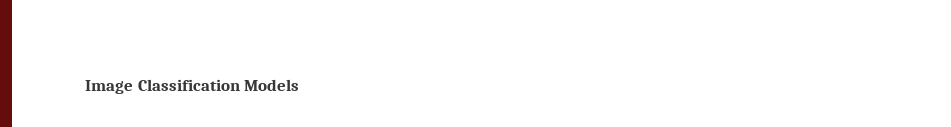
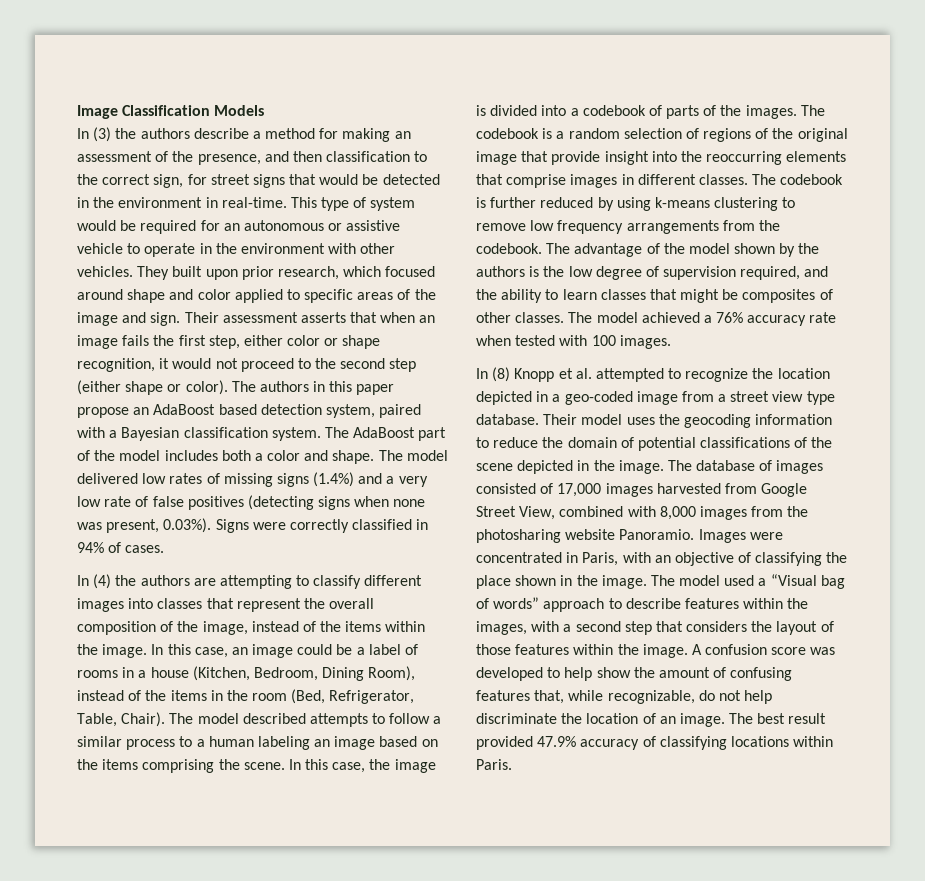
+ In (3) the authors describe a method for making an assessment of the presence, and then classification to the correct sign, for street signs that would be detected in the environment in real-time. This type of system would be required for an autonomous or assistive vehicle to operate in the environment with other vehicles. They built upon prior research, which focused around shape and color applied to specific areas of the image and sign. Their assessment asserts that when an image fails the first step, either color or shape recognition, it would not proceed to the second step (either shape or color). The authors in this paper propose an AdaBoost based detection system, paired with a Bayesian classification system. The AdaBoost part of the model includes both a color and shape. The model delivered low rates of missing signs (1.4%) and a very low rate of false positives (detecting signs when none was present, 0.03%). Signs were correctly classified in 94% of cases.
+ In (4) the authors are attempting to classify different images into classes that represent the overall composition of the image, instead of the items within the image. In this case, an image could be a label of rooms in a house (Kitchen, Bedroom, Dining Room), instead of the items in the room (Bed, Refrigerator, Table, Chair). The model described attempts to follow a similar process to a human labeling an image based on the items comprising the scene. In this case, the image is divided into a codebook of parts of the images. The codebook is a random selection of regions of the original image that provide insight into the reoccurring elements that comprise images in different classes. The codebook is further reduced by using k-means clustering to remove low frequency arrangements from the codebook. The advantage of the model shown by the authors is the low degree of supervision required, and the ability to learn classes that might be composites of other classes. The model achieved a 76% accuracy rate when tested with 100 images.
+ In (8) Knopp et al. attempted to recognize the location depicted in a geo-coded image from a street view type database. Their model uses the geocoding information to reduce the domain of potential classifications of the scene depicted in the image. The database of images consisted of 17,000 images harvested from Google Street View, combined with 8,000 images from the photosharing website Panoramio. Images were concentrated in Paris, with an objective of classifying the place shown in the image. The model used a “Visual bag of words” approach to describe features within the images, with a second step that considers the layout of those features within the image. A confusion score was developed to help show the amount of confusing features that, while recognizable, do not help discriminate the location of an image. The best result provided 47.9% accuracy of classifying locations within Paris.

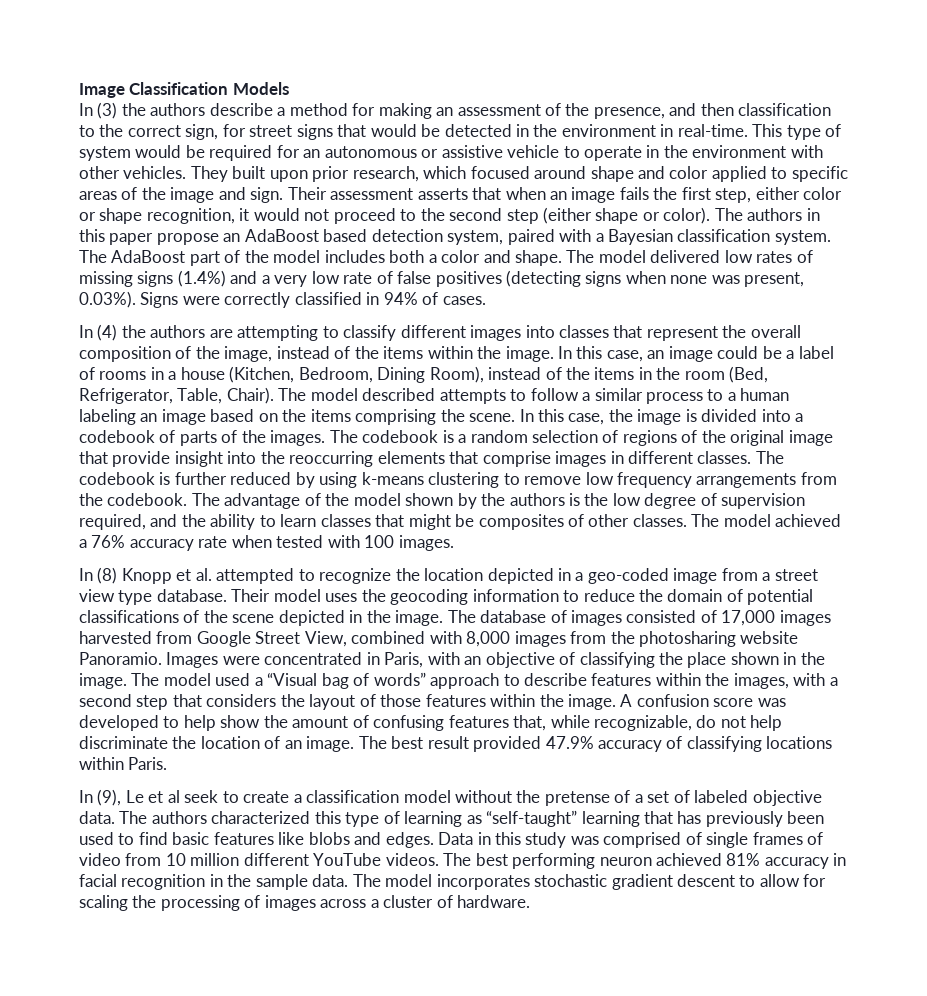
+ In (9), Le et al seek to create a classification model without the pretense of a set of labeled objective data. The authors characterized this type of learning as “self-taught” learning that has previously been used to find basic features like blobs and edges. Data in this study was comprised of single frames of video from 10 million different YouTube videos. The best performing neuron achieved 81% accuracy in facial recognition in the sample data. The model incorporates stochastic gradient descent to allow for scaling the processing of images across a cluster of hardware.

